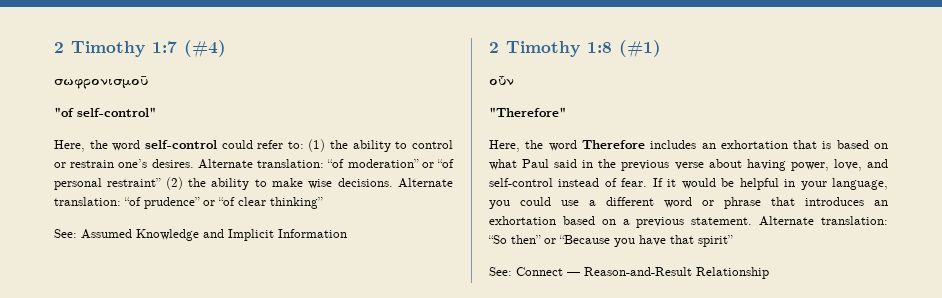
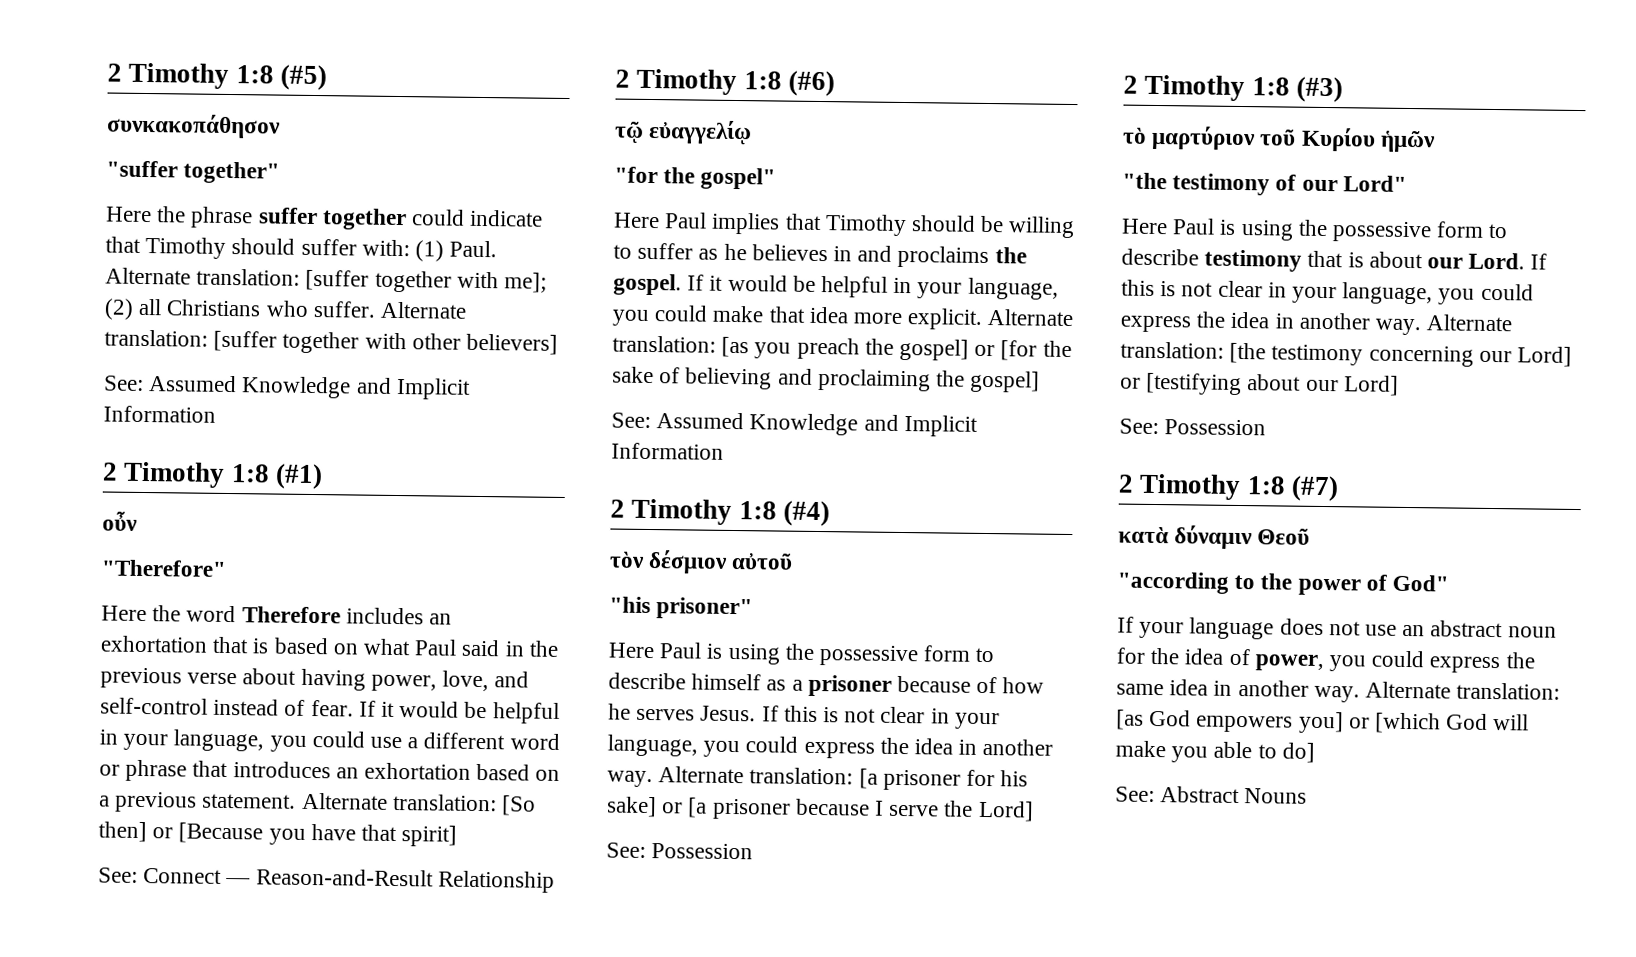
- 2 Timothy 1:7 (#4)
- σωφρονισμοῦ
- "of self-control"
- Here, the word self-control could refer to: (1) the ability to control or restrain one’s desires. Alternate translation: “of moderation” or “of personal restraint” (2) the ability to make wise decisions. Alternate translation: “of prudence” or “of clear thinking”
+ 2 Timothy 1:8 (#5)
+ συνκακοπάθησον
+ "suffer together"
+ Here the phrase suffer together could indicate that Timothy should suffer with: (1) Paul. Alternate translation: [suffer together with me]; (2) all Christians who suffer. Alternate translation: [suffer together with other believers]
- Here, the word Therefore includes an exhortation that is based on what Paul said in the previous verse about having power, love, and self-control instead of fear.
+ Here the word Therefore includes an exhortation that is based on what Paul said in the previous verse about having power, love, and self-control instead of fear.
- Alternate translation: “So then” or “Because you have that spirit”
+ Alternate translation: [So then] or [Because you have that spirit]
+ 2 Timothy 1:8 (#6)
+ τῷ εὐαγγελίῳ
+ "for the gospel"
+ Here Paul implies that Timothy should be willing to suffer as he believes in and proclaims the gospel. If it would be helpful in your language, you could make that idea more explicit. Alternate translation: [as you preach the gospel] or [for the sake of believing and proclaiming the gospel]
+ See: Assumed Knowledge and Implicit Information
+ 2 Timothy 1:8 (#4)
+ τὸν δέσμιον αὐτοῦ
+ "his prisoner"
+ Here Paul is using the possessive form to describe himself as a prisoner because of how he serves Jesus. If this is not clear in your language, you could express the idea in another way. Alternate translation: [a prisoner for his sake] or [a prisoner because I serve the Lord]
+ See: Possession
+ 2 Timothy 1:8 (#3)
+ τὸ μαρτύριον τοῦ Κυρίου ἡμῶν
+ "the testimony of our Lord"
+ Here Paul is using the possessive form to describe testimony that is about our Lord. If this is not clear in your language, you could express the idea in another way. Alternate translation: [the testimony concerning our Lord] or [testifying about our Lord]
+ See: Possession
+ 2 Timothy 1:8 (#7)
+ κατὰ δύναμιν Θεοῦ
+ "according to the power of God"
+ If your language does not use an abstract noun for the idea of power, you could express the same idea in another way. Alternate translation: [as God empowers you] or [which God will make you able to do]
+ See: Abstract Nouns

